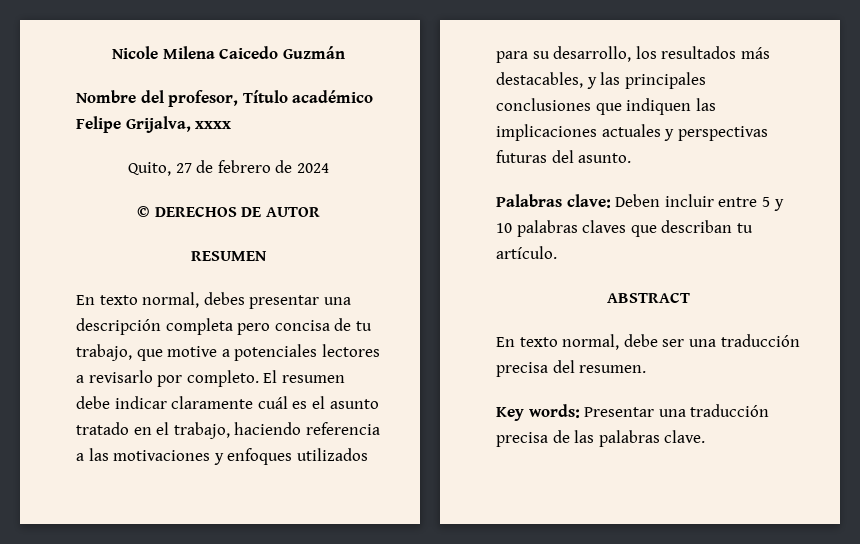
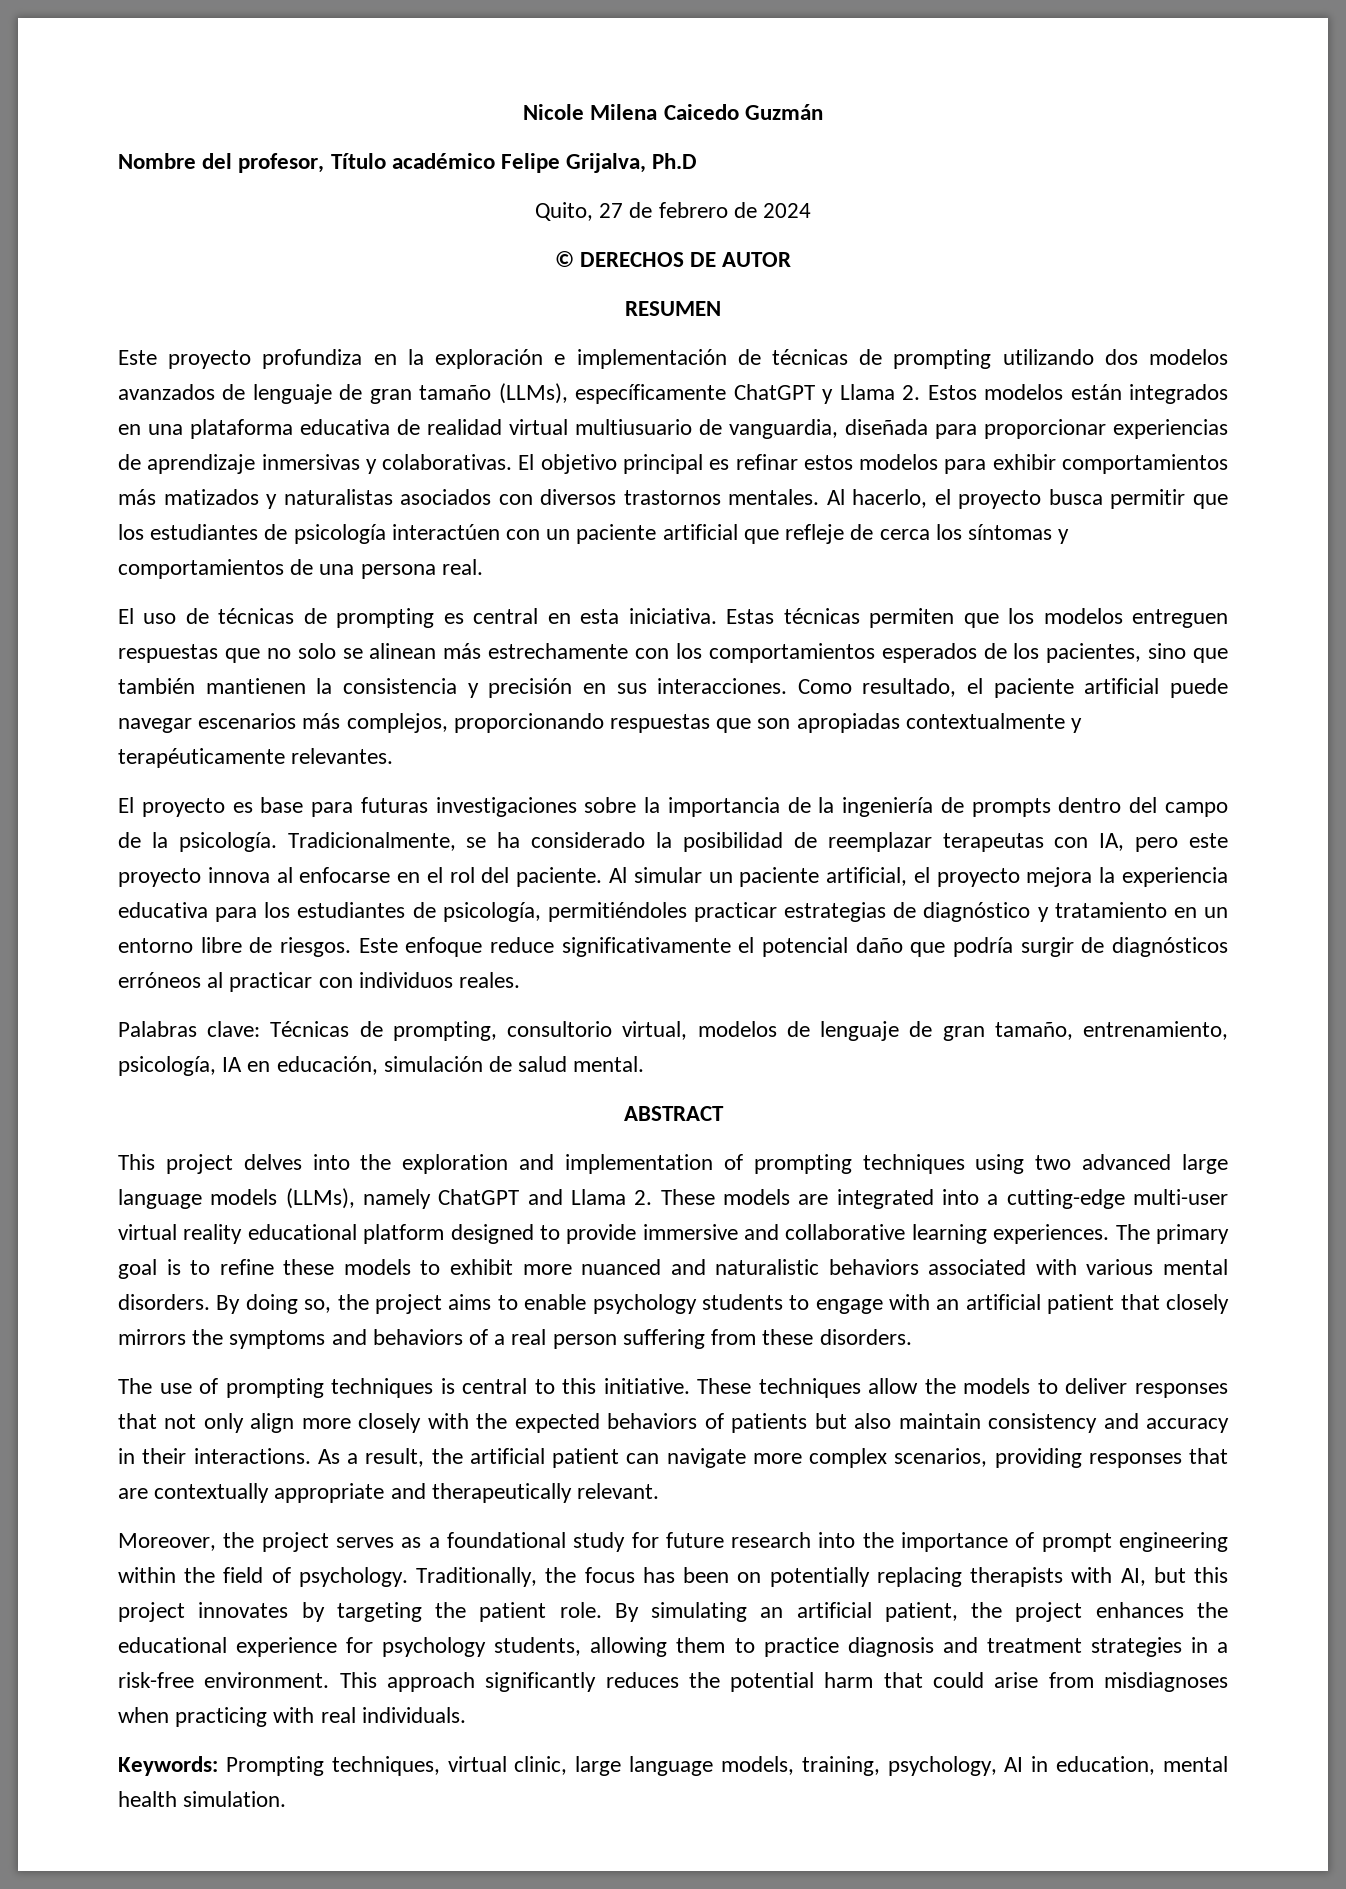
- Nombre del profesor, Título académico Felipe Grijalva, xxxx
+ Nombre del profesor, Título académico Felipe Grijalva, Ph.D
- En texto normal, debes presentar una descripción completa pero concisa de tu trabajo, que motive a potenciales lectores a revisarlo por completo. El resumen debe indicar claramente cuál es el asunto tratado en el trabajo, haciendo referencia a las motivaciones y enfoques utilizados para su desarrollo, los resultados más destacables, y las principales conclusiones que indiquen las implicaciones actuales y perspectivas futuras del asunto.
- Palabras clave: Deben incluir entre 5 y 10 palabras claves que describan tu artículo.
+ Este proyecto profundiza en la exploración e implementación de técnicas de prompting utilizando dos modelos avanzados de lenguaje de gran tamaño (LLMs), específicamente ChatGPT y Llama 2. Estos modelos están integrados en una plataforma educativa de realidad virtual multiusuario de vanguardia, diseñada para proporcionar experiencias de aprendizaje inmersivas y colaborativas. El objetivo principal es refinar estos modelos para exhibir comportamientos más matizados y naturalistas asociados con diversos trastornos mentales. Al hacerlo, el proyecto busca permitir que los estudiantes de psicología interactúen con un paciente artificial que refleje de cerca los síntomas y comportamientos de una persona real.
+ El uso de técnicas de prompting es central en esta iniciativa. Estas técnicas permiten que los modelos entreguen respuestas que no solo se alinean más estrechamente con los comportamientos esperados de los pacientes, sino que también mantienen la consistencia y precisión en sus interacciones. Como resultado, el paciente artificial puede navegar escenarios más complejos, proporcionando respuestas que son apropiadas contextualmente y terapéuticamente relevantes.
+ El proyecto es base para futuras investigaciones sobre la importancia de la ingeniería de prompts dentro del campo de la psicología. Tradicionalmente, se ha considerado la posibilidad de reemplazar terapeutas con IA, pero este proyecto innova al enfocarse en el rol del paciente. Al simular un paciente artificial, el proyecto mejora la experiencia educativa para los estudiantes de psicología, permitiéndoles practicar estrategias de diagnóstico y tratamiento en un entorno libre de riesgos. Este enfoque reduce significativamente el potencial daño que podría surgir de diagnósticos erróneos al practicar con individuos reales.
+ Palabras clave: Técnicas de prompting, consultorio virtual, modelos de lenguaje de gran tamaño, entrenamiento, psicología, IA en educación, simulación de salud mental.
  ABSTRACT
- En texto normal, debe ser una traducción precisa del resumen.
- Key words: Presentar una traducción precisa de las palabras clave.
+ This project delves into the exploration and implementation of prompting techniques using two advanced large language models (LLMs), namely ChatGPT and Llama 2. These models are integrated into a cutting-edge multi-user virtual reality educational platform designed to provide immersive and collaborative learning experiences. The primary goal is to refine these models to exhibit more nuanced and naturalistic behaviors associated with various mental disorders. By doing so, the project aims to enable psychology students to engage with an artificial patient that closely mirrors the symptoms and behaviors of a real person suffering from these disorders.
+ The use of prompting techniques is central to this initiative. These techniques allow the models to deliver responses that not only align more closely with the expected behaviors of patients but also maintain consistency and accuracy in their interactions. As a result, the artificial patient can navigate more complex scenarios, providing responses that are contextually appropriate and therapeutically relevant.
+ Moreover, the project serves as a foundational study for future research into the importance of prompt engineering within the field of psychology. Traditionally, the focus has been on potentially replacing therapists with AI, but this project innovates by targeting the patient role. By simulating an artificial patient, the project enhances the educational experience for psychology students, allowing them to practice diagnosis and treatment strategies in a risk-free environment. This approach significantly reduces the potential harm that could arise from misdiagnoses when practicing with real individuals.
+ Keywords: Prompting techniques, virtual clinic, large language models, training, psychology, AI in education, mental health simulation.

